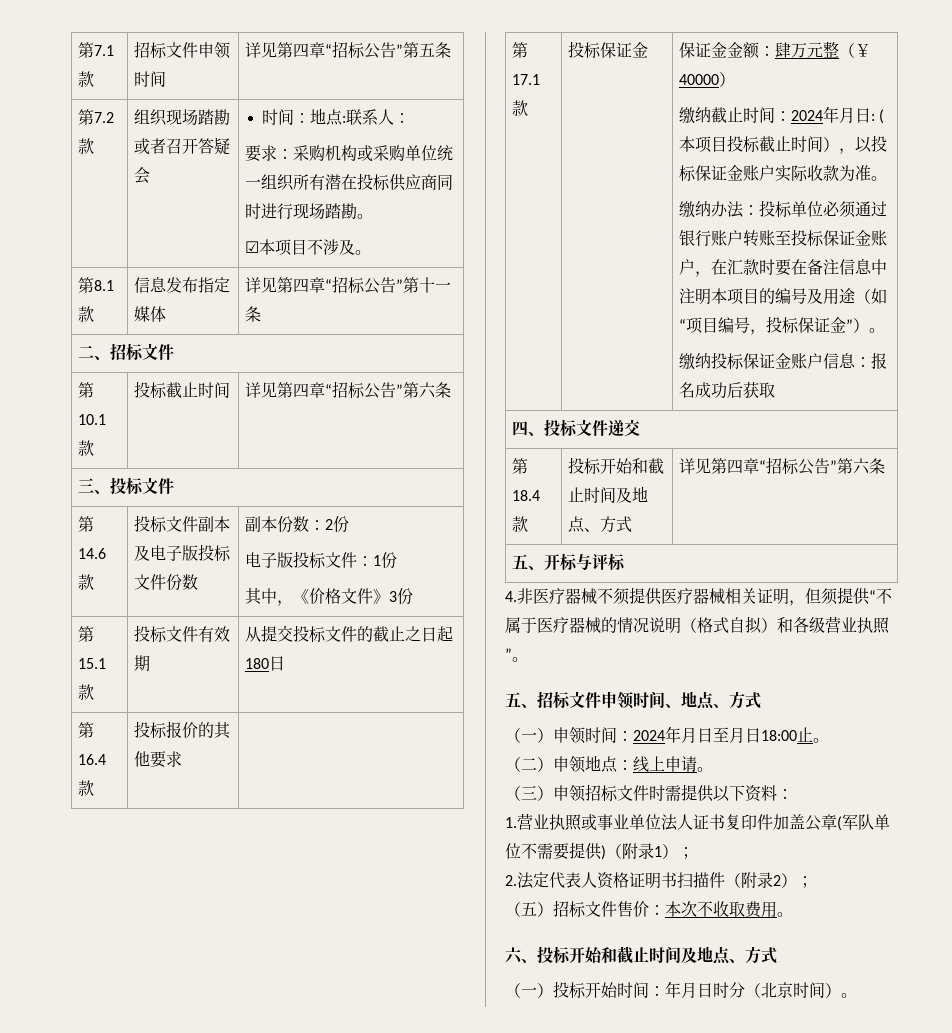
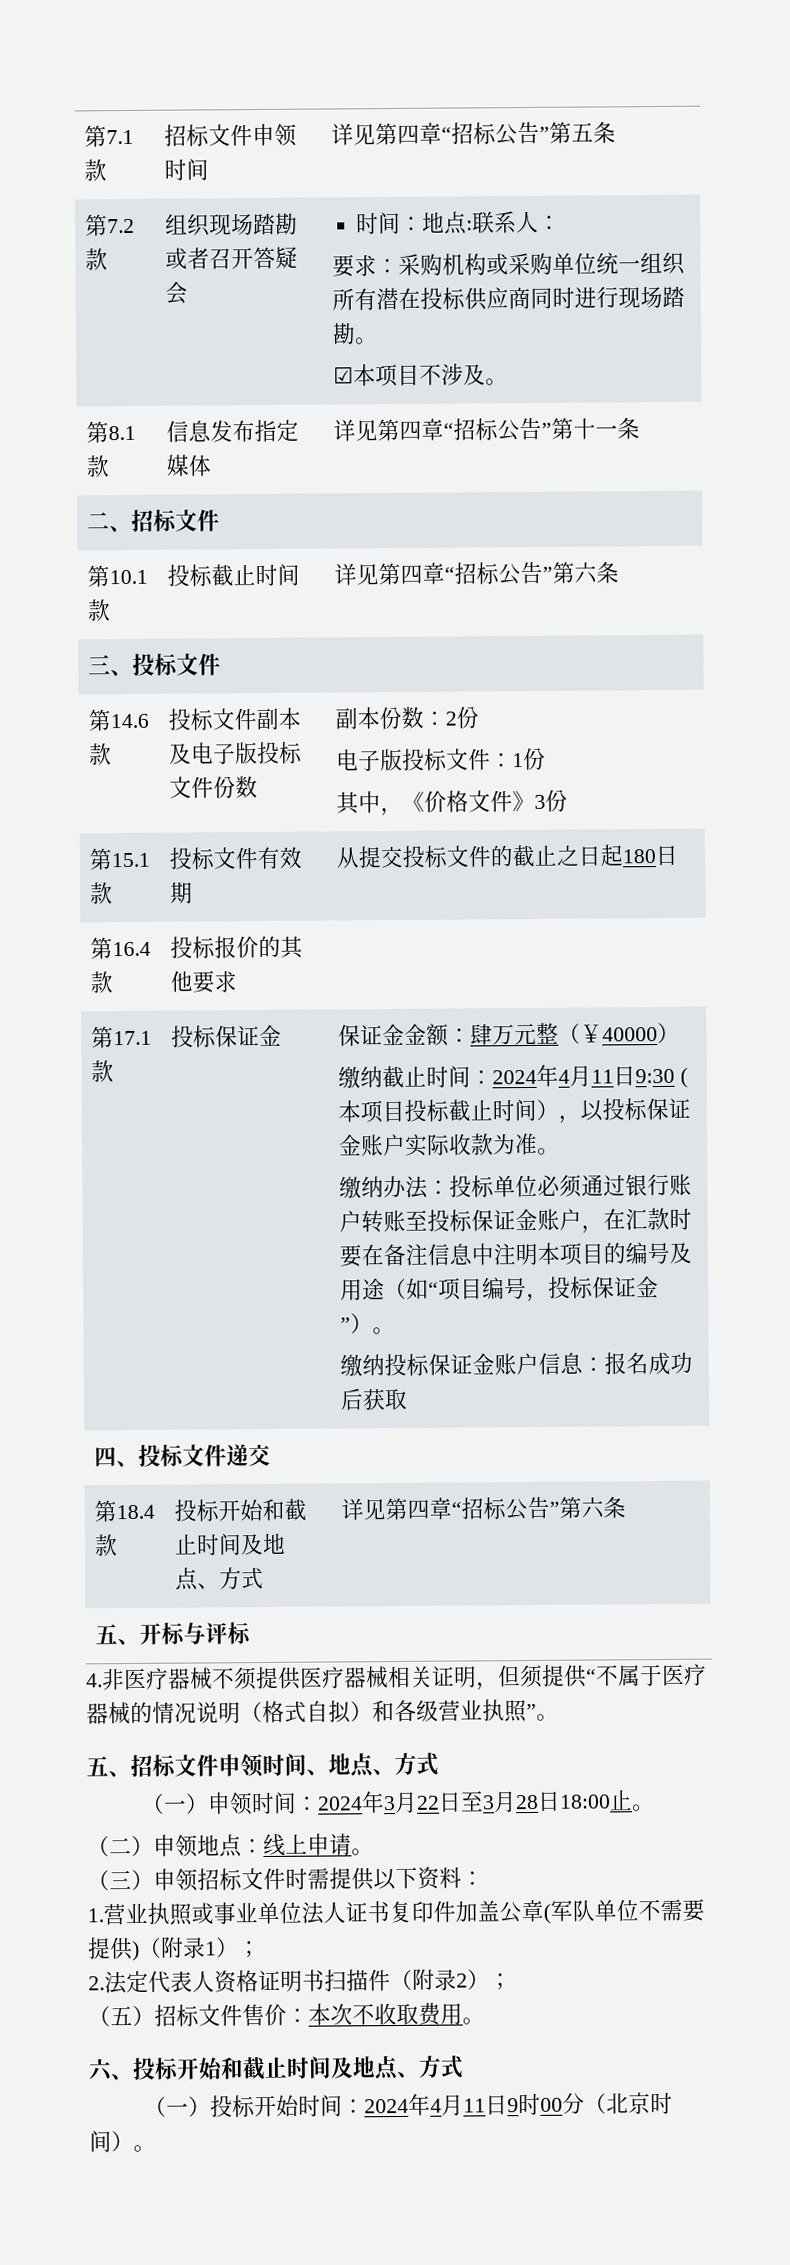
- 缴纳截止时间：2024年月日: (本项目投标截止时间），以投标保证金账户实际收款为准。
+ 缴纳截止时间：2024年4月11日9:30 (本项目投标截止时间），以投标保证金账户实际收款为准。
- （一）申领时间：2024年月日至月日18:00止。
+ （一）申领时间：2024年3月22日至3月28日18:00止。
- （一）投标开始时间：年月日时分（北京时间）。
+ （一）投标开始时间：2024年4月11日9时00分（北京时间）。

